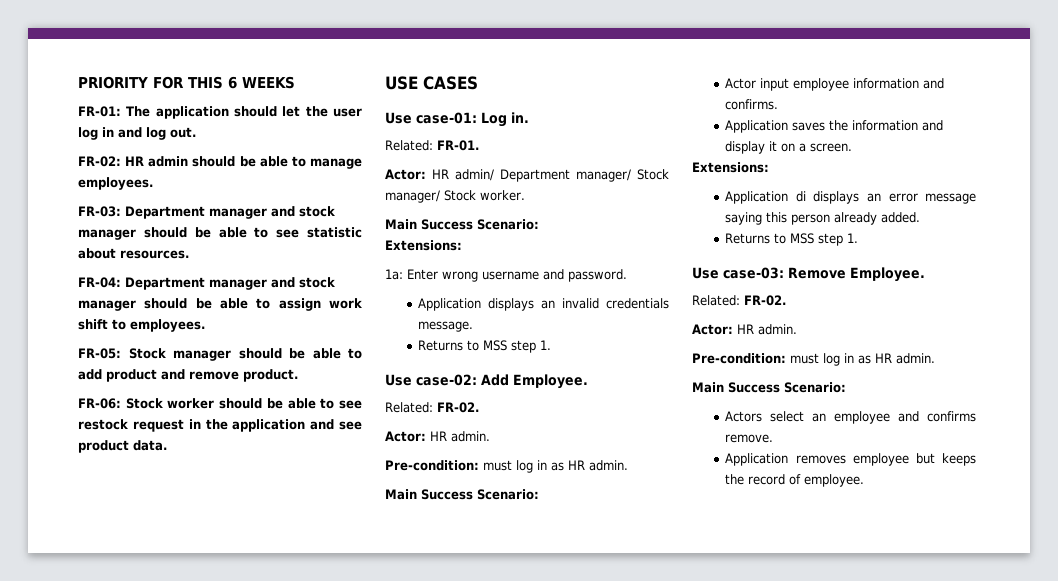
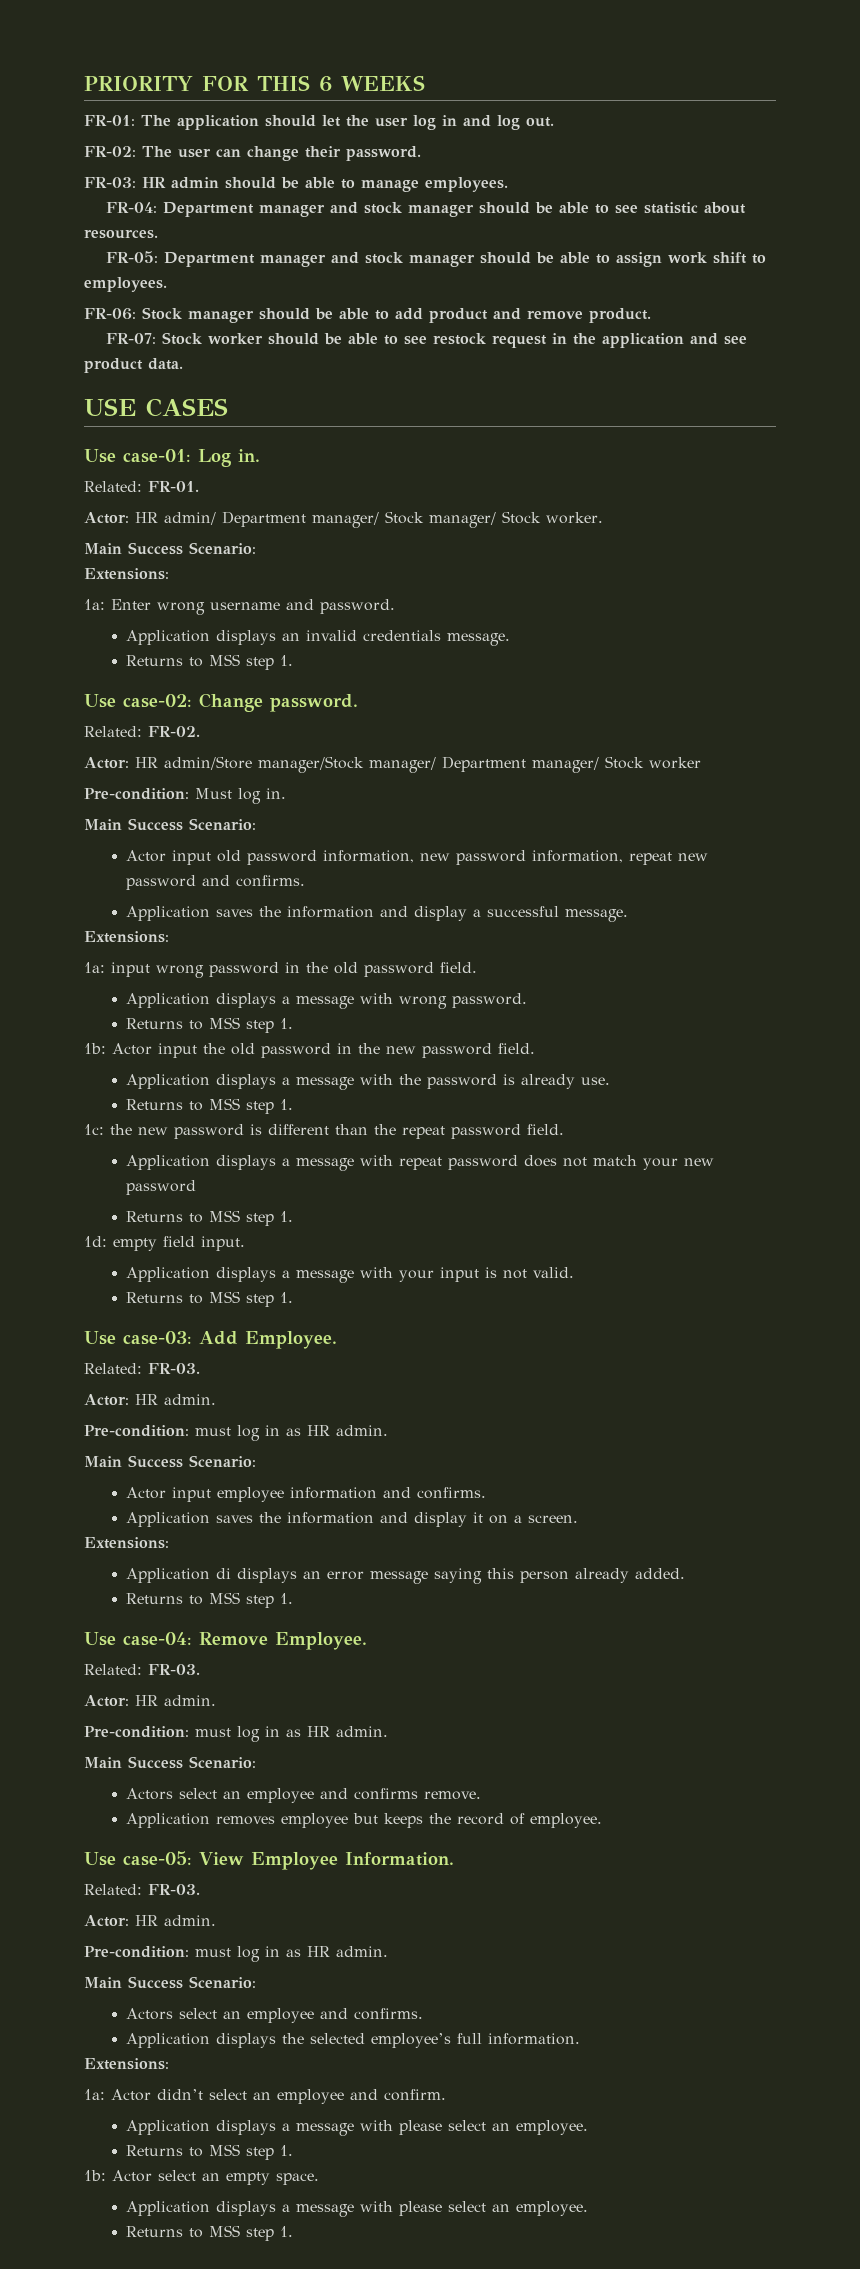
- FR-02: HR admin should be able to manage employees.
+ FR-02: The user can change their password.
+ FR-03: HR admin should be able to manage employees.
- FR-03: Department manager and stock manager should be able to see statistic about resources.
+ FR-04: Department manager and stock manager should be able to see statistic about resources.
- FR-04: Department manager and stock manager should be able to assign work shift to employees.
+ FR-05: Department manager and stock manager should be able to assign work shift to employees.
- FR-05: Stock manager should be able to add product and remove product.
+ FR-06: Stock manager should be able to add product and remove product.
- FR-06: Stock worker should be able to see restock request in the application and see product data.
+ FR-07: Stock worker should be able to see restock request in the application and see product data.
- Use case-02: Add Employee.
+ Use case-02: Change password.
  Related: FR-02.
+ Actor: HR admin/Store manager/Stock manager/ Department manager/ Stock worker
+ Pre-condition: Must log in.
+ Main Success Scenario:
+ Actor input old password information, new password information, repeat new password and confirms.
+ Application saves the information and display a successful message.
+ Extensions:
+ 1a: input wrong password in the old password field.
+ Application displays a message with wrong password.
+ Returns to MSS step 1.
+ 1b: Actor input the old password in the new password field.
+ Application displays a message with the password is already use.
+ Returns to MSS step 1.
+ 1c: the new password is different than the repeat password field.
+ Application displays a message with repeat password does not match your new password
+ Returns to MSS step 1.
+ 1d: empty field input.
+ Application displays a message with your input is not valid.
+ Returns to MSS step 1.
+ Use case-03: Add Employee.
+ Related: FR-03.
- Use case-03: Remove Employee.
- Related: FR-02.
+ Use case-04: Remove Employee.
+ Related: FR-03.
+ Use case-05: View Employee Information.
+ Related: FR-03.
+ Actor: HR admin.
+ Pre-condition: must log in as HR admin.
+ Main Success Scenario:
+ Actors select an employee and confirms.
+ Application displays the selected employee’s full information.
+ Extensions:
+ 1a: Actor didn’t select an employee and confirm.
+ Application displays a message with please select an employee.
+ Returns to MSS step 1.
+ 1b: Actor select an empty space.
+ Application displays a message with please select an employee.
+ Returns to MSS step 1.

